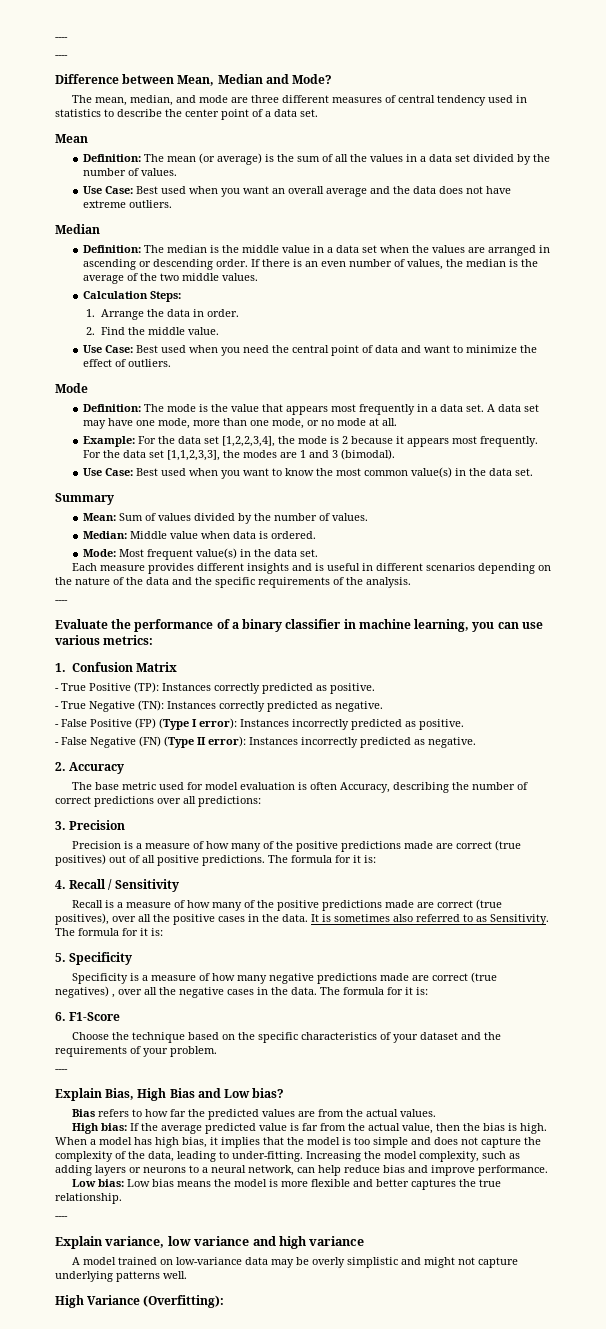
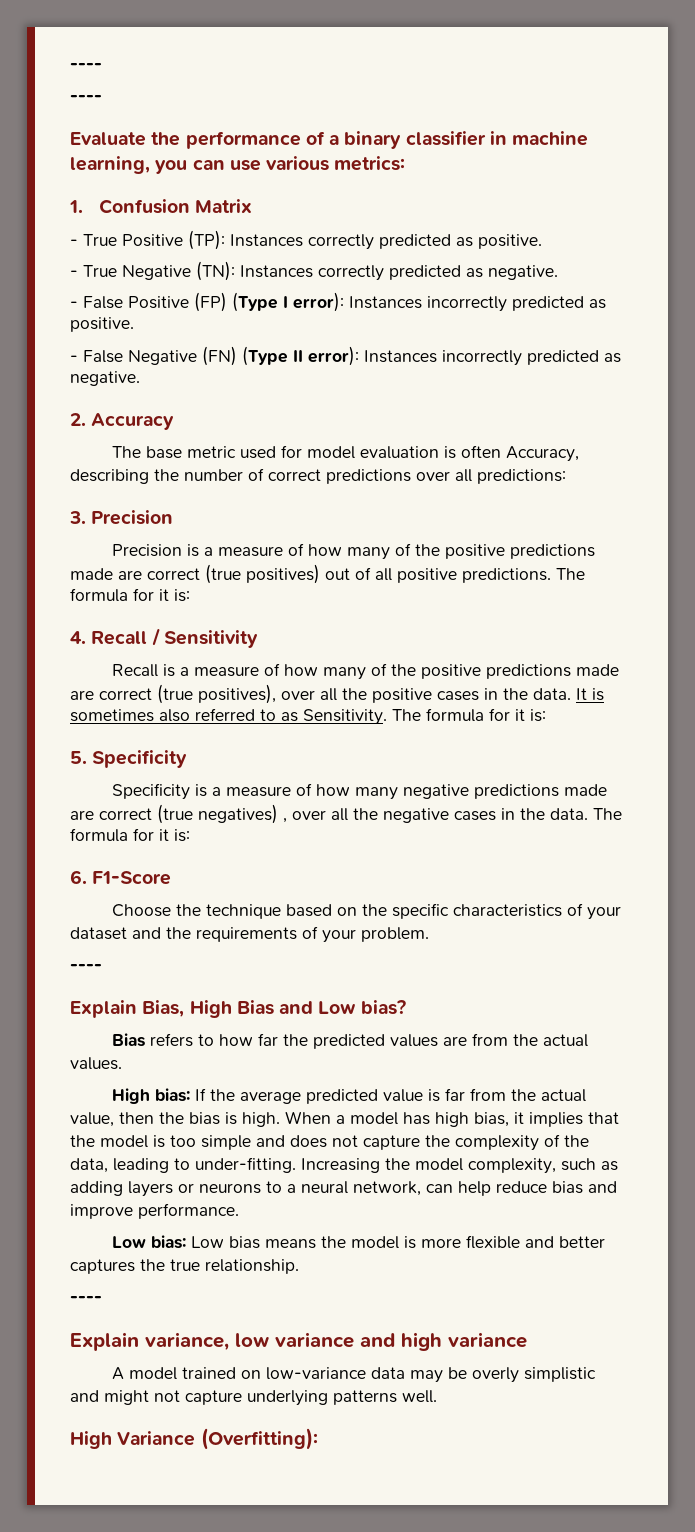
- Difference between Mean, Median and Mode?
- The mean, median, and mode are three different measures of central tendency used in statistics to describe the center point of a data set.
- Mean
- Definition: The mean (or average) is the sum of all the values in a data set divided by the number of values.
- Use Case: Best used when you want an overall average and the data does not have extreme outliers.
- Median
- Definition: The median is the middle value in a data set when the values are arranged in ascending or descending order. If there is an even number of values, the median is the average of the two middle values.
- Calculation Steps:
- 1. Arrange the data in order.
- 2. Find the middle value.
- Use Case: Best used when you need the central point of data and want to minimize the effect of outliers.
- Mode
- Definition: The mode is the value that appears most frequently in a data set. A data set may have one mode, more than one mode, or no mode at all.
- Example: For the data set [1,2,2,3,4], the mode is 2 because it appears most frequently. For the data set [1,1,2,3,3], the modes are 1 and 3 (bimodal).
- Use Case: Best used when you want to know the most common value(s) in the data set.
- Summary
- Mean: Sum of values divided by the number of values.
- Median: Middle value when data is ordered.
- Mode: Most frequent value(s) in the data set.
- Each measure provides different insights and is useful in different scenarios depending on the nature of the data and the specific requirements of the analysis.
- ----

